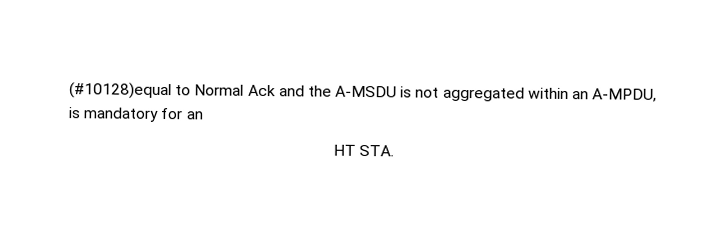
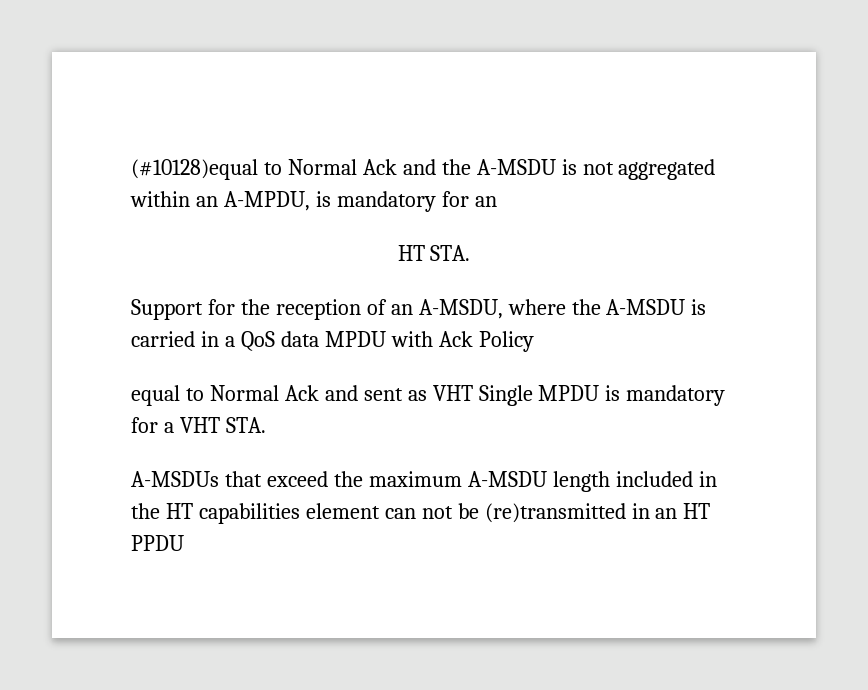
+ Support for the reception of an A-MSDU, where the A-MSDU is carried in a QoS data MPDU with Ack Policy
+ equal to Normal Ack and sent as VHT Single MPDU is mandatory for a VHT STA.
+ A-MSDUs that exceed the maximum A-MSDU length included in the HT capabilities element can not be (re)transmitted in an HT PPDU

